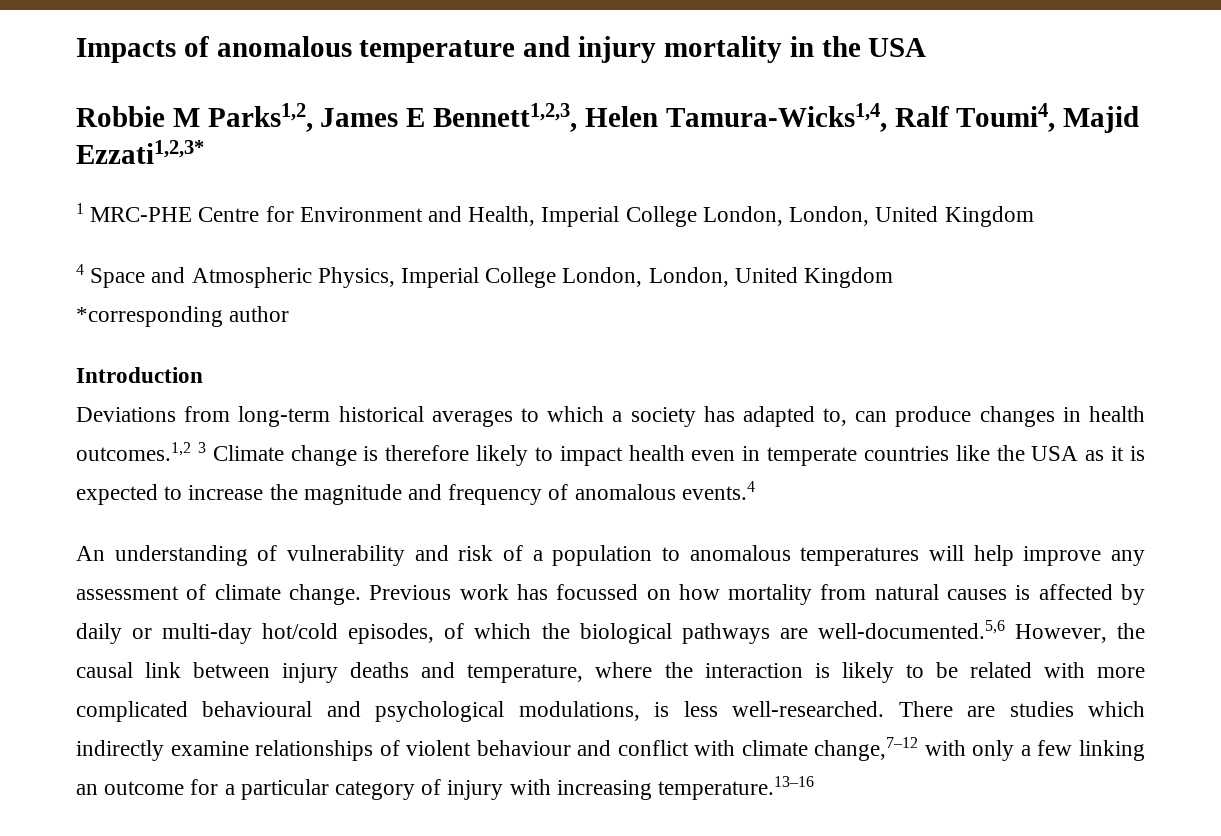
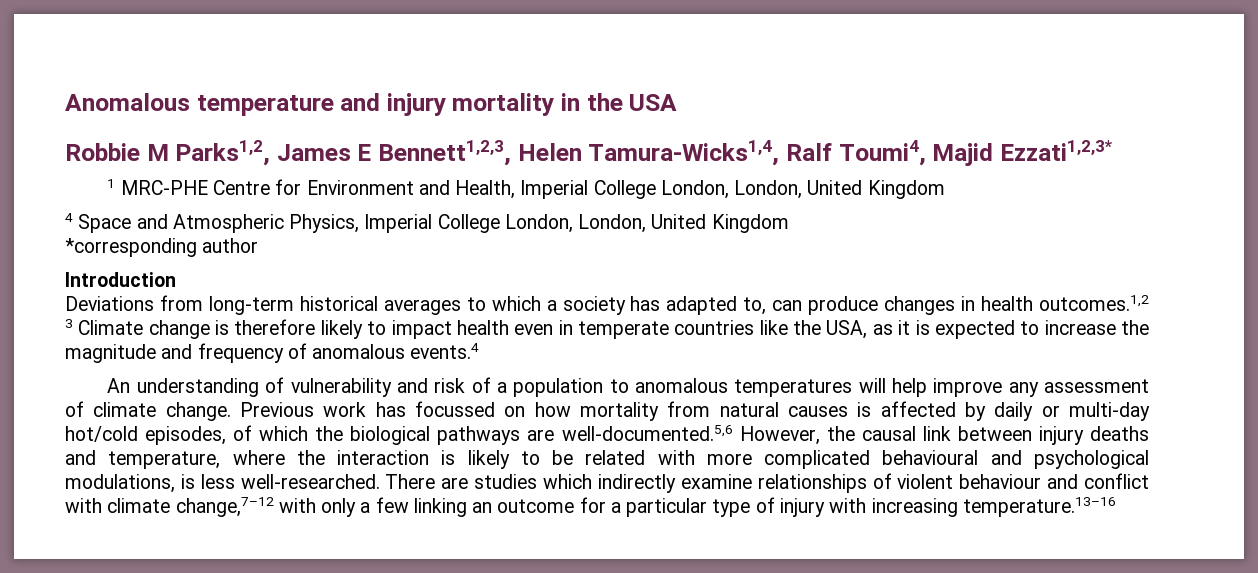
- Impacts of anomalous temperature and injury mortality in the USA
+ Anomalous temperature and injury mortality in the USA
- Deviations from long-term historical averages to which a society has adapted to, can produce changes in health outcomes.1,2 3 Climate change is therefore likely to impact health even in temperate countries like the USA as it is expected to increase the magnitude and frequency of anomalous events.4
+ Deviations from long-term historical averages to which a society has adapted to, can produce changes in health outcomes.1,2 3 Climate change is therefore likely to impact health even in temperate countries like the USA, as it is expected to increase the magnitude and frequency of anomalous events.4
- There are studies which indirectly examine relationships of violent behaviour and conflict with climate change,7–12 with only a few linking an outcome for a particular category of injury with increasing temperature.13–16
+ There are studies which indirectly examine relationships of violent behaviour and conflict with climate change,7–12 with only a few linking an outcome for a particular type of injury with increasing temperature.13–16

